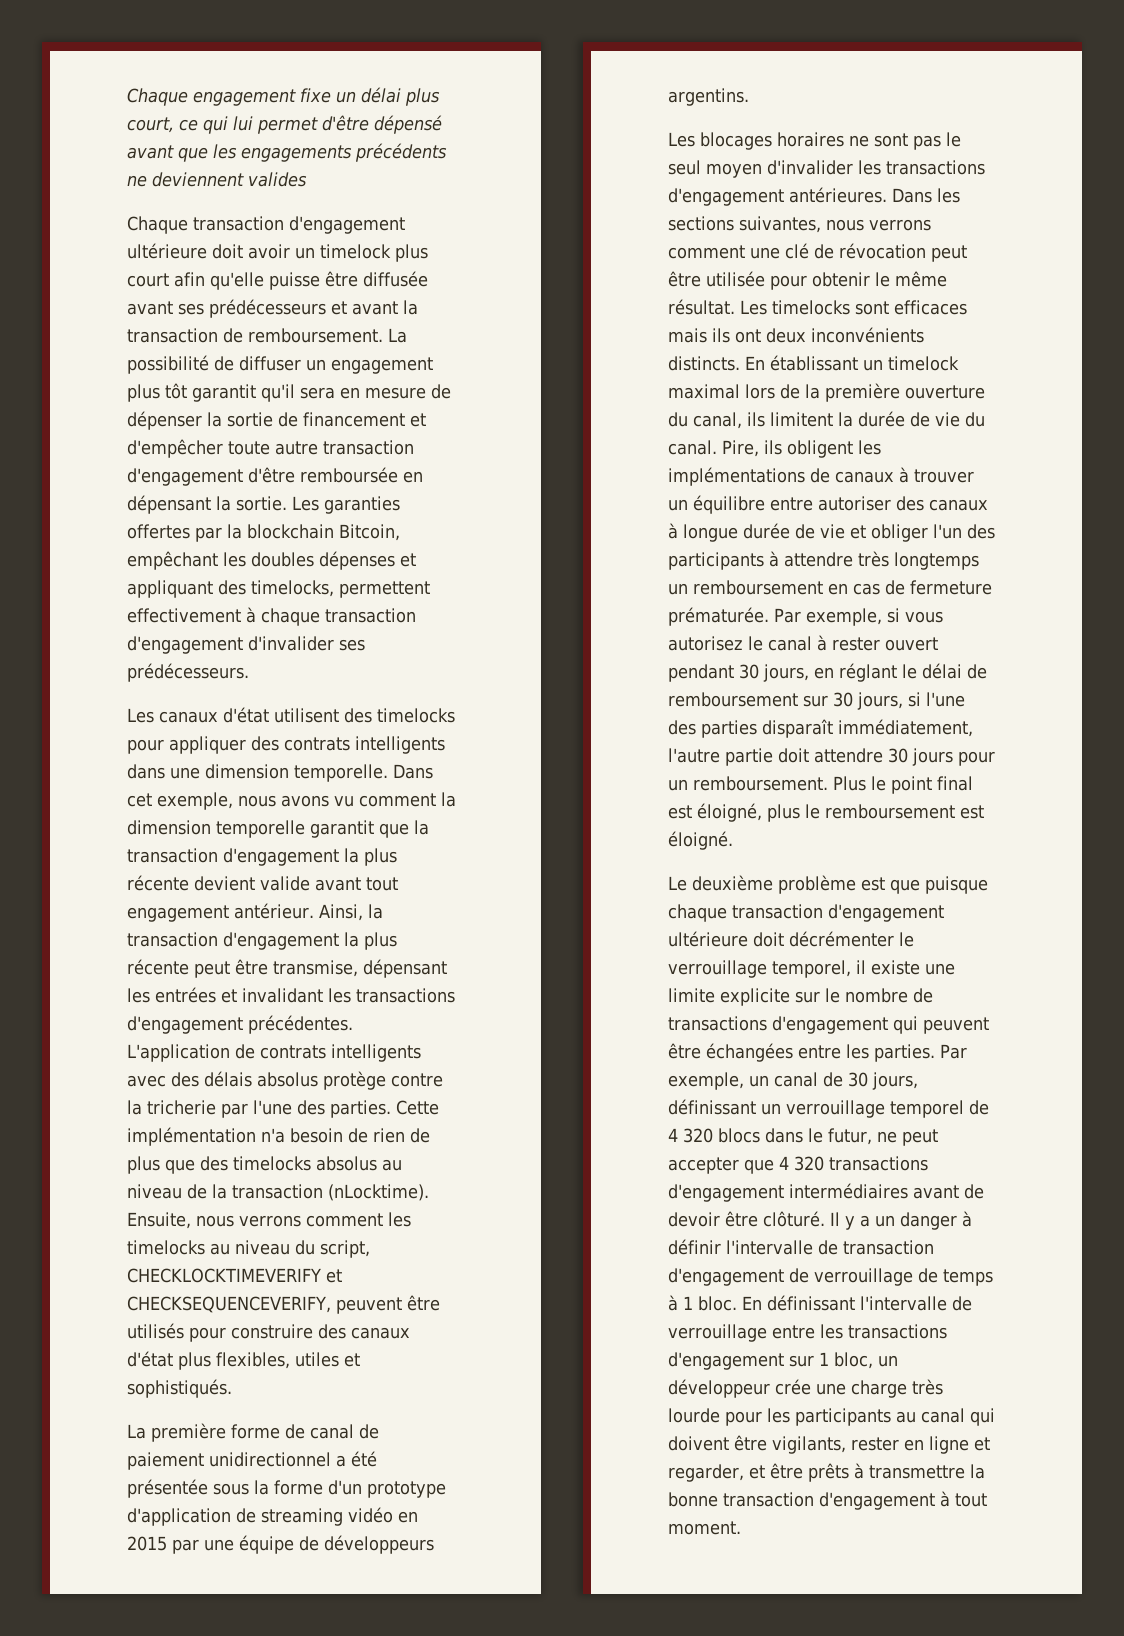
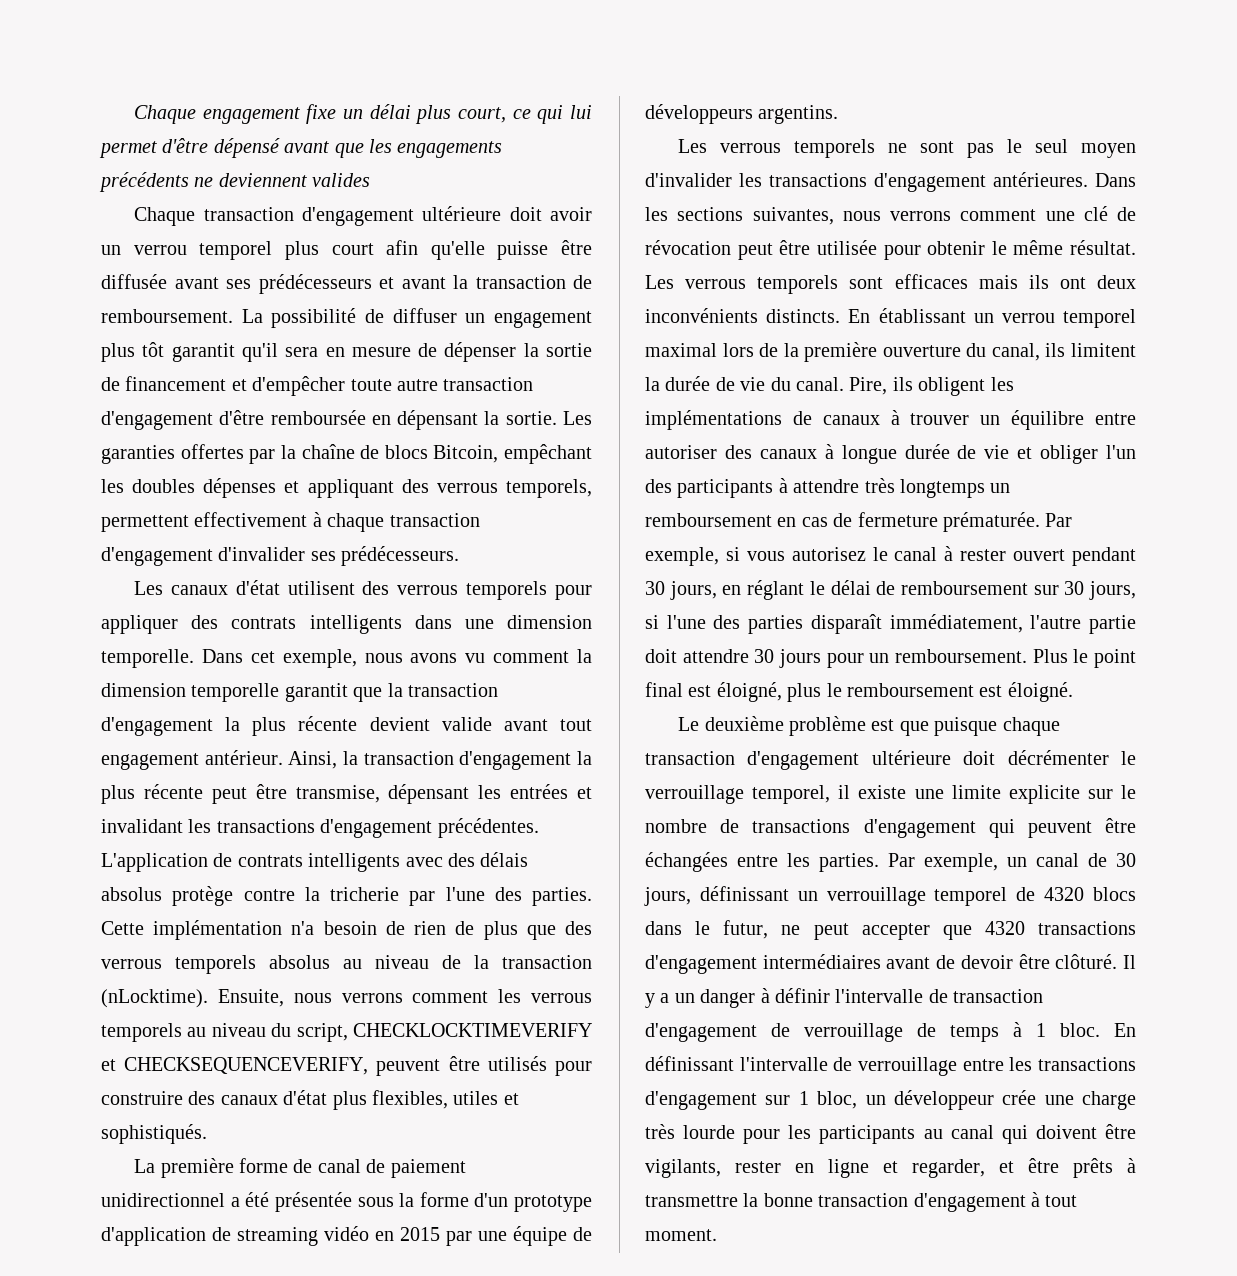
- Chaque transaction d'engagement ultérieure doit avoir un timelock plus court afin qu'elle puisse être diffusée avant ses prédécesseurs et avant la transaction de remboursement.
+ Chaque transaction d'engagement ultérieure doit avoir un verrou temporel plus court afin qu'elle puisse être diffusée avant ses prédécesseurs et avant la transaction de remboursement.
- Les garanties offertes par la blockchain Bitcoin, empêchant les doubles dépenses et appliquant des timelocks, permettent effectivement à chaque transaction d'engagement d'invalider ses prédécesseurs.
+ Les garanties offertes par la chaîne de blocs Bitcoin, empêchant les doubles dépenses et appliquant des verrous temporels, permettent effectivement à chaque transaction d'engagement d'invalider ses prédécesseurs.
- Les canaux d'état utilisent des timelocks pour appliquer des contrats intelligents dans une dimension temporelle.
+ Les canaux d'état utilisent des verrous temporels pour appliquer des contrats intelligents dans une dimension temporelle.
- Cette implémentation n'a besoin de rien de plus que des timelocks absolus au niveau de la transaction (nLocktime).
+ Cette implémentation n'a besoin de rien de plus que des verrous temporels absolus au niveau de la transaction (nLocktime).
- Ensuite, nous verrons comment les timelocks au niveau du script, CHECKLOCKTIMEVERIFY et CHECKSEQUENCEVERIFY, peuvent être utilisés pour construire des canaux d'état plus flexibles, utiles et sophistiqués.
+ Ensuite, nous verrons comment les verrous temporels au niveau du script, CHECKLOCKTIMEVERIFY et CHECKSEQUENCEVERIFY, peuvent être utilisés pour construire des canaux d'état plus flexibles, utiles et sophistiqués.
- Les blocages horaires ne sont pas le seul moyen d'invalider les transactions d'engagement antérieures.
+ Les verrous temporels ne sont pas le seul moyen d'invalider les transactions d'engagement antérieures.
- Les timelocks sont efficaces mais ils ont deux inconvénients distincts.
+ Les verrous temporels sont efficaces mais ils ont deux inconvénients distincts.
- En établissant un timelock maximal lors de la première ouverture du canal, ils limitent la durée de vie du canal.
+ En établissant un verrou temporel maximal lors de la première ouverture du canal, ils limitent la durée de vie du canal.
- Par exemple, un canal de 30 jours, définissant un verrouillage temporel de 4 320 blocs dans le futur, ne peut accepter que 4 320 transactions d'engagement intermédiaires avant de devoir être clôturé.
+ Par exemple, un canal de 30 jours, définissant un verrouillage temporel de 4320 blocs dans le futur, ne peut accepter que 4320 transactions d'engagement intermédiaires avant de devoir être clôturé.

